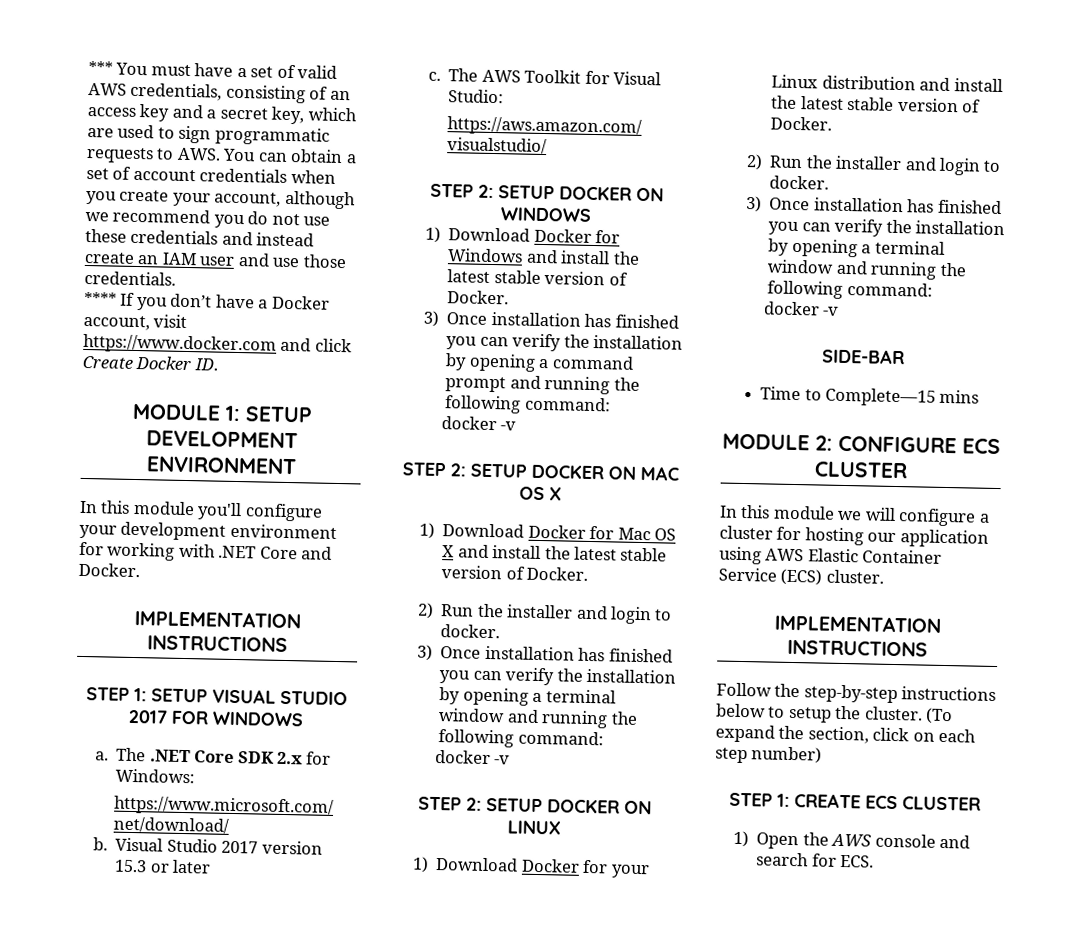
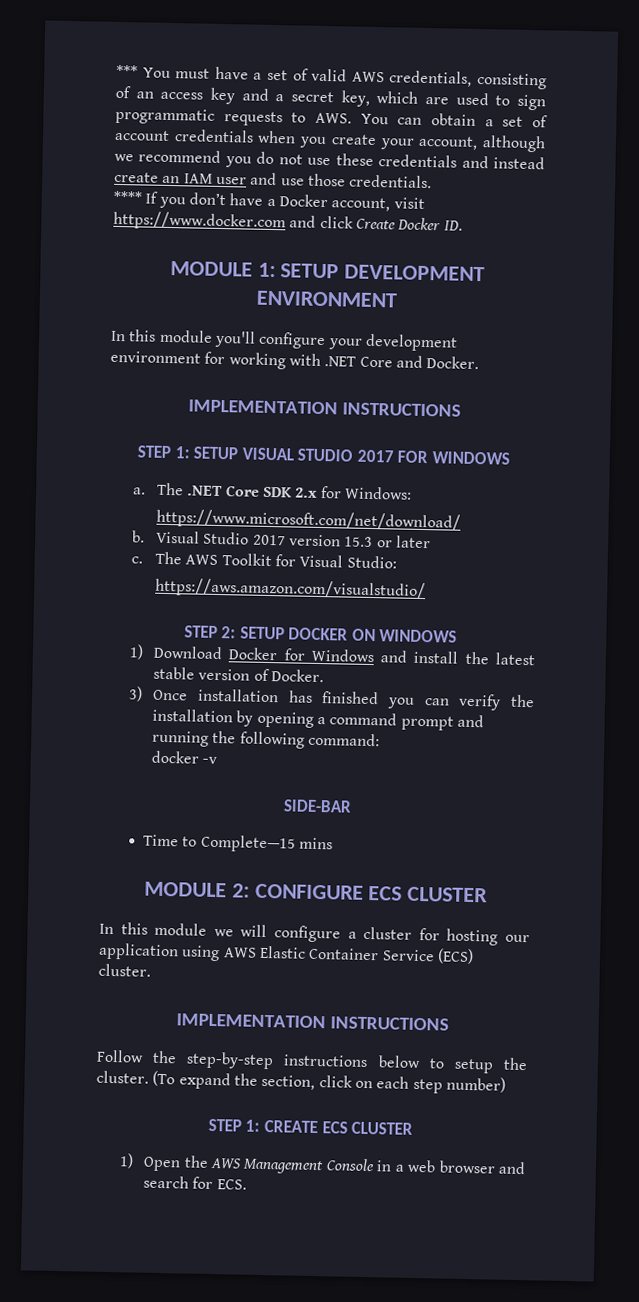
- STEP 2: SETUP DOCKER ON MAC OS X
- 1) Download Docker for Mac OS X and install the latest stable version of Docker.
- 2) Run the installer and login to docker.
- 3) Once installation has finished you can verify the installation by opening a terminal window and running the following command:
- docker -v
- STEP 2: SETUP DOCKER ON LINUX
- 1) Download Docker for your Linux distribution and install the latest stable version of Docker.
- 2) Run the installer and login to docker.
- 3) Once installation has finished you can verify the installation by opening a terminal window and running the following command:
- docker -v
- 1) Open the AWS console and search for ECS.
+ 1) Open the AWS Management Console in a web browser and search for ECS.

